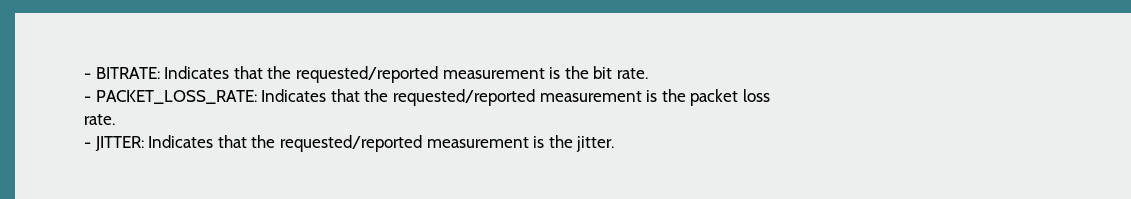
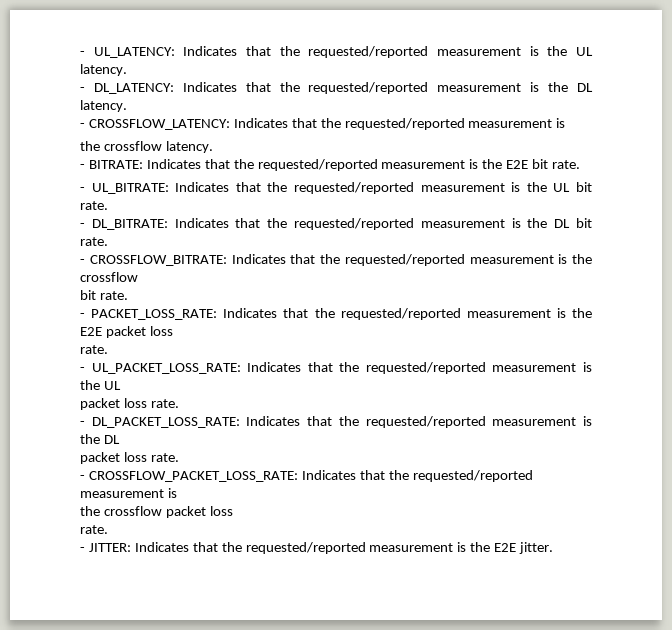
- - BITRATE: Indicates that the requested/reported measurement is the bit rate.
+ - UL_LATENCY: Indicates that the requested/reported measurement is the UL latency.
+ - DL_LATENCY: Indicates that the requested/reported measurement is the DL latency.
+ - CROSSFLOW_LATENCY: Indicates that the requested/reported measurement is
+ the crossflow latency.
+ - BITRATE: Indicates that the requested/reported measurement is the E2E bit rate.
+ - UL_BITRATE: Indicates that the requested/reported measurement is the UL bit rate.
+ - DL_BITRATE: Indicates that the requested/reported measurement is the DL bit rate.
+ - CROSSFLOW_BITRATE: Indicates that the requested/reported measurement is the crossflow
+ bit rate.
- - PACKET_LOSS_RATE: Indicates that the requested/reported measurement is the packet loss
+ - PACKET_LOSS_RATE: Indicates that the requested/reported measurement is the E2E packet loss
+ rate.
+ - UL_PACKET_LOSS_RATE: Indicates that the requested/reported measurement is the UL
+ packet loss rate.
+ - DL_PACKET_LOSS_RATE: Indicates that the requested/reported measurement is the DL
+ packet loss rate.
+ - CROSSFLOW_PACKET_LOSS_RATE: Indicates that the requested/reported measurement is
+ the crossflow packet loss
- - JITTER: Indicates that the requested/reported measurement is the jitter.
+ - JITTER: Indicates that the requested/reported measurement is the E2E jitter.

